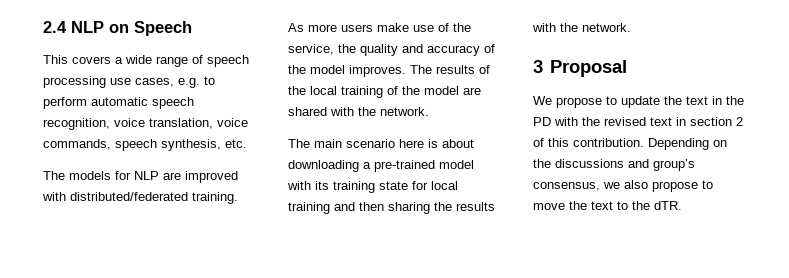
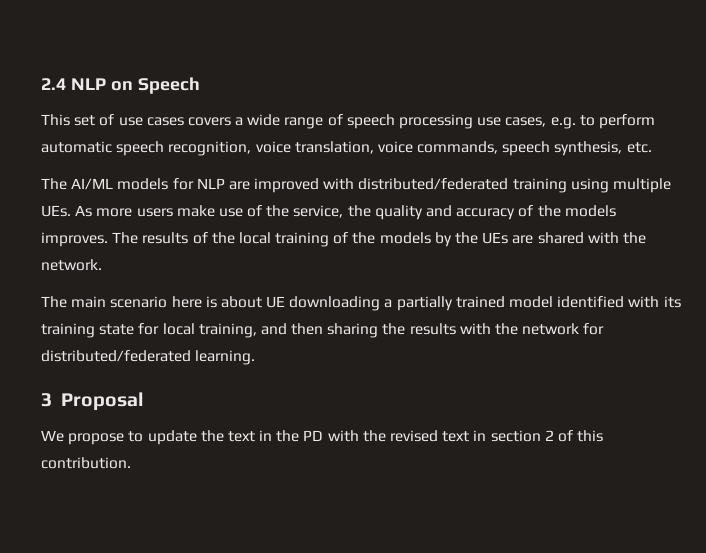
- This covers a wide range of speech processing use cases, e.g. to perform automatic speech recognition, voice translation, voice commands, speech synthesis, etc.
+ This set of use cases covers a wide range of speech processing use cases, e.g. to perform automatic speech recognition, voice translation, voice commands, speech synthesis, etc.
- The models for NLP are improved with distributed/federated training. As more users make use of the service, the quality and accuracy of the model improves.
+ The AI/ML models for NLP are improved with distributed/federated training using multiple UEs. As more users make use of the service, the quality and accuracy of the models improves.
- The results of the local training of the model are shared with the network.
+ The results of the local training of the models by the UEs are shared with the network.
- The main scenario here is about downloading a pre-trained model with its training state for local training and then sharing the results with the network.
+ The main scenario here is about UE downloading a partially trained model identified with its training state for local training, and then sharing the results with the network for distributed/federated learning.
- Depending on the discussions and group’s consensus, we also propose to move the text to the dTR.

